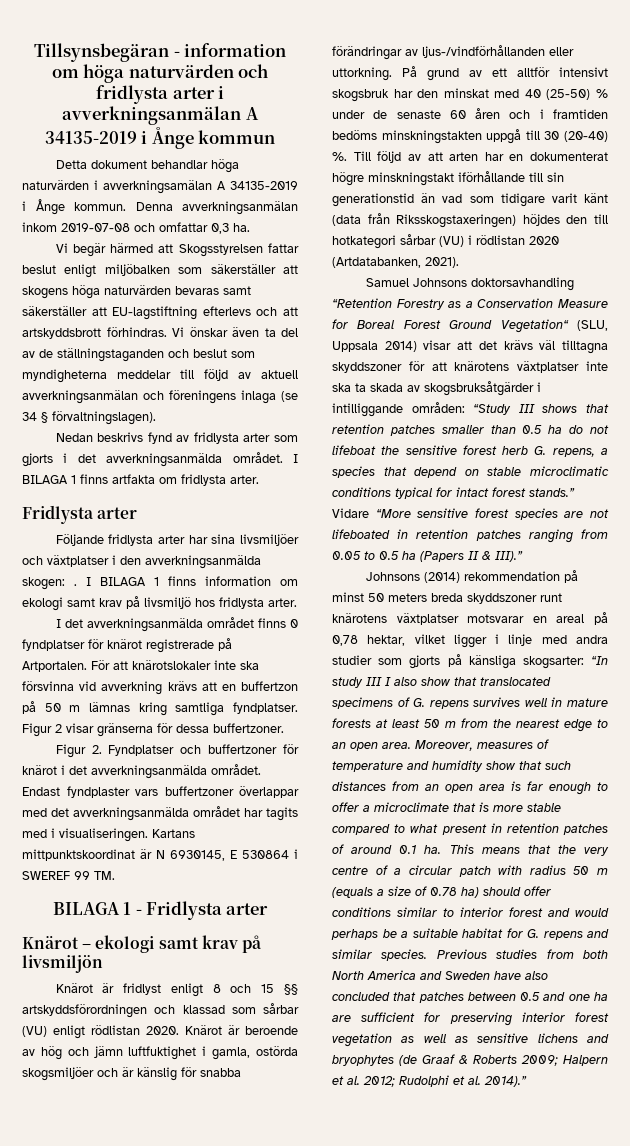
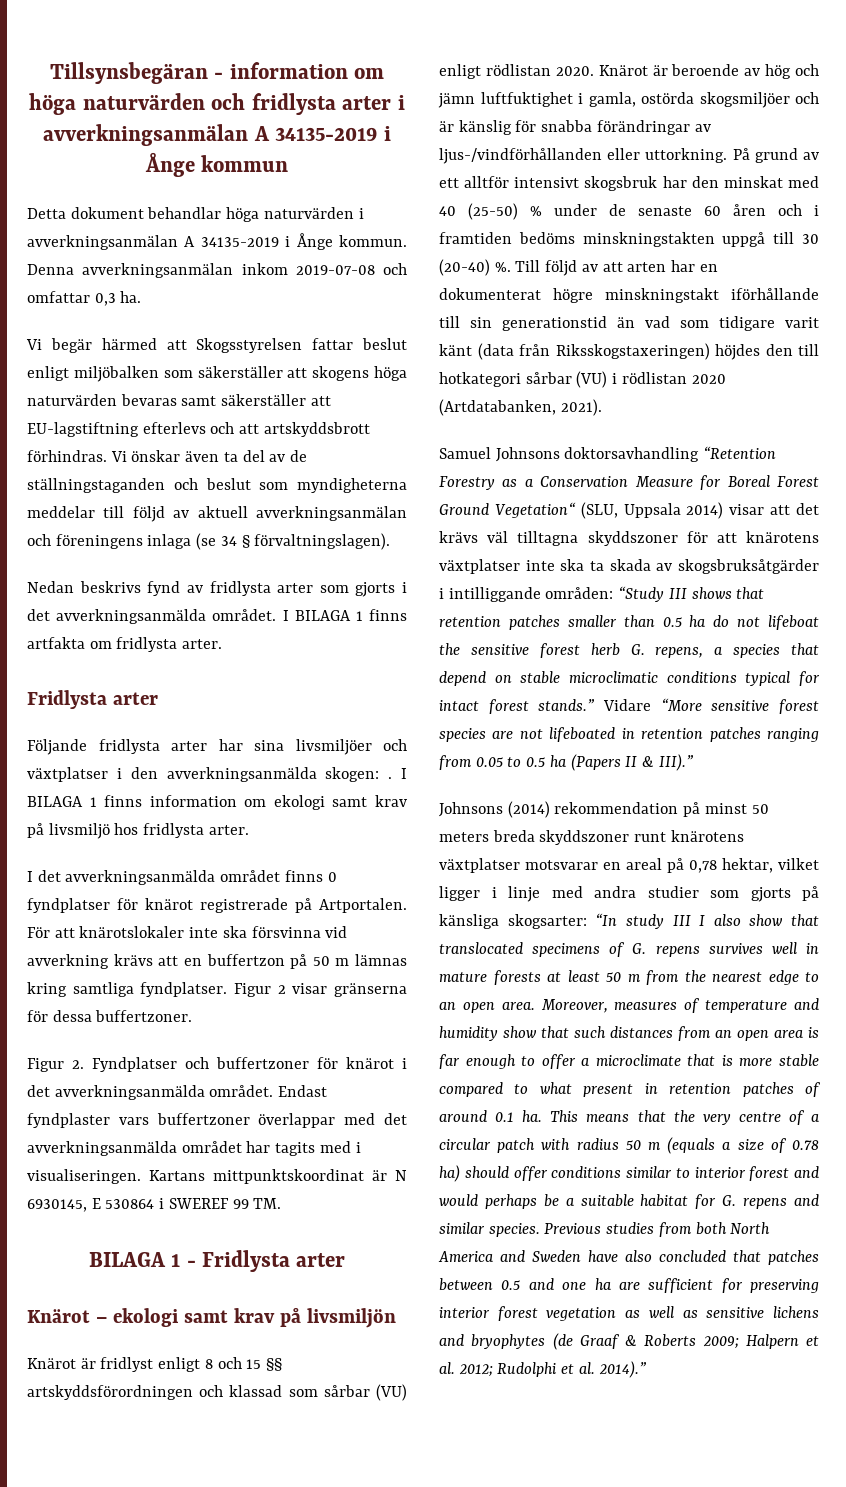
- Detta dokument behandlar höga naturvärden i avverkningsamälan A 34135-2019 i Ånge kommun.
+ Detta dokument behandlar höga naturvärden i avverkningsanmälan A 34135-2019 i Ånge kommun.

